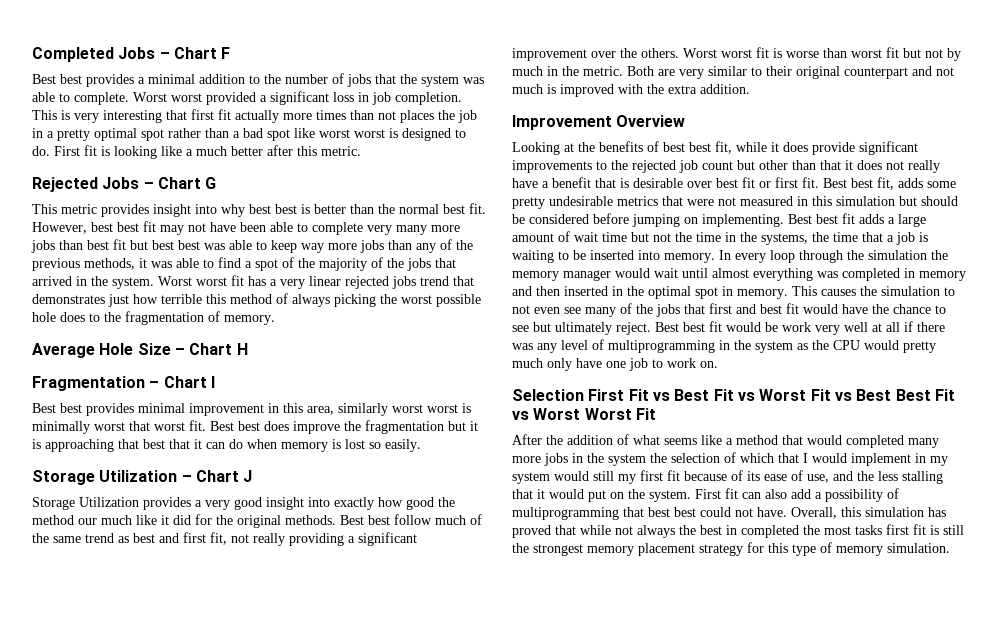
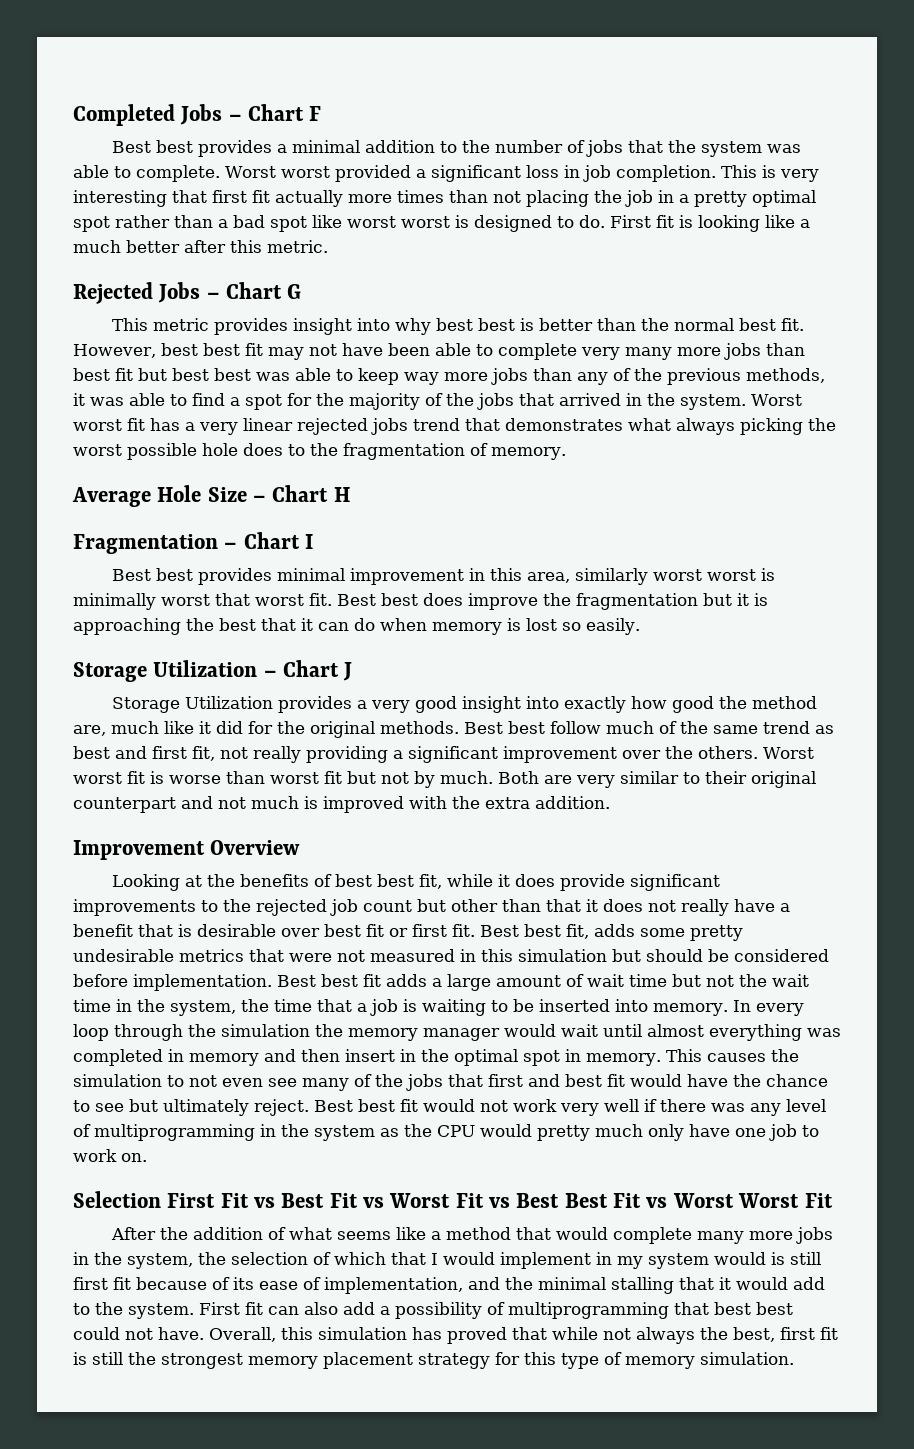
- This is very interesting that first fit actually more times than not places the job in a pretty optimal spot rather than a bad spot like worst worst is designed to do.
+ This is very interesting that first fit actually more times than not placing the job in a pretty optimal spot rather than a bad spot like worst worst is designed to do.
- However, best best fit may not have been able to complete very many more jobs than best fit but best best was able to keep way more jobs than any of the previous methods, it was able to find a spot of the majority of the jobs that arrived in the system.
+ However, best best fit may not have been able to complete very many more jobs than best fit but best best was able to keep way more jobs than any of the previous methods, it was able to find a spot for the majority of the jobs that arrived in the system.
- Worst worst fit has a very linear rejected jobs trend that demonstrates just how terrible this method of always picking the worst possible hole does to the fragmentation of memory.
+ Worst worst fit has a very linear rejected jobs trend that demonstrates what always picking the worst possible hole does to the fragmentation of memory.
- Best best does improve the fragmentation but it is approaching that best that it can do when memory is lost so easily.
+ Best best does improve the fragmentation but it is approaching the best that it can do when memory is lost so easily.
- Storage Utilization provides a very good insight into exactly how good the method our much like it did for the original methods.
+ Storage Utilization provides a very good insight into exactly how good the method are, much like it did for the original methods.
- Worst worst fit is worse than worst fit but not by much in the metric.
+ Worst worst fit is worse than worst fit but not by much.
- Best best fit, adds some pretty undesirable metrics that were not measured in this simulation but should be considered before jumping on implementing.
+ Best best fit, adds some pretty undesirable metrics that were not measured in this simulation but should be considered before implementation.
- Best best fit adds a large amount of wait time but not the time in the systems, the time that a job is waiting to be inserted into memory.
+ Best best fit adds a large amount of wait time but not the wait time in the system, the time that a job is waiting to be inserted into memory.
- In every loop through the simulation the memory manager would wait until almost everything was completed in memory and then inserted in the optimal spot in memory.
+ In every loop through the simulation the memory manager would wait until almost everything was completed in memory and then insert in the optimal spot in memory.
- Best best fit would be work very well at all if there was any level of multiprogramming in the system as the CPU would pretty much only have one job to work on.
+ Best best fit would not work very well if there was any level of multiprogramming in the system as the CPU would pretty much only have one job to work on.
- After the addition of what seems like a method that would completed many more jobs in the system the selection of which that I would implement in my system would still my first fit because of its ease of use, and the less stalling that it would put on the system.
+ After the addition of what seems like a method that would complete many more jobs in the system, the selection of which that I would implement in my system would is still first fit because of its ease of implementation, and the minimal stalling that it would add to the system.
- Overall, this simulation has proved that while not always the best in completed the most tasks first fit is still the strongest memory placement strategy for this type of memory simulation.
+ Overall, this simulation has proved that while not always the best, first fit is still the strongest memory placement strategy for this type of memory simulation.

